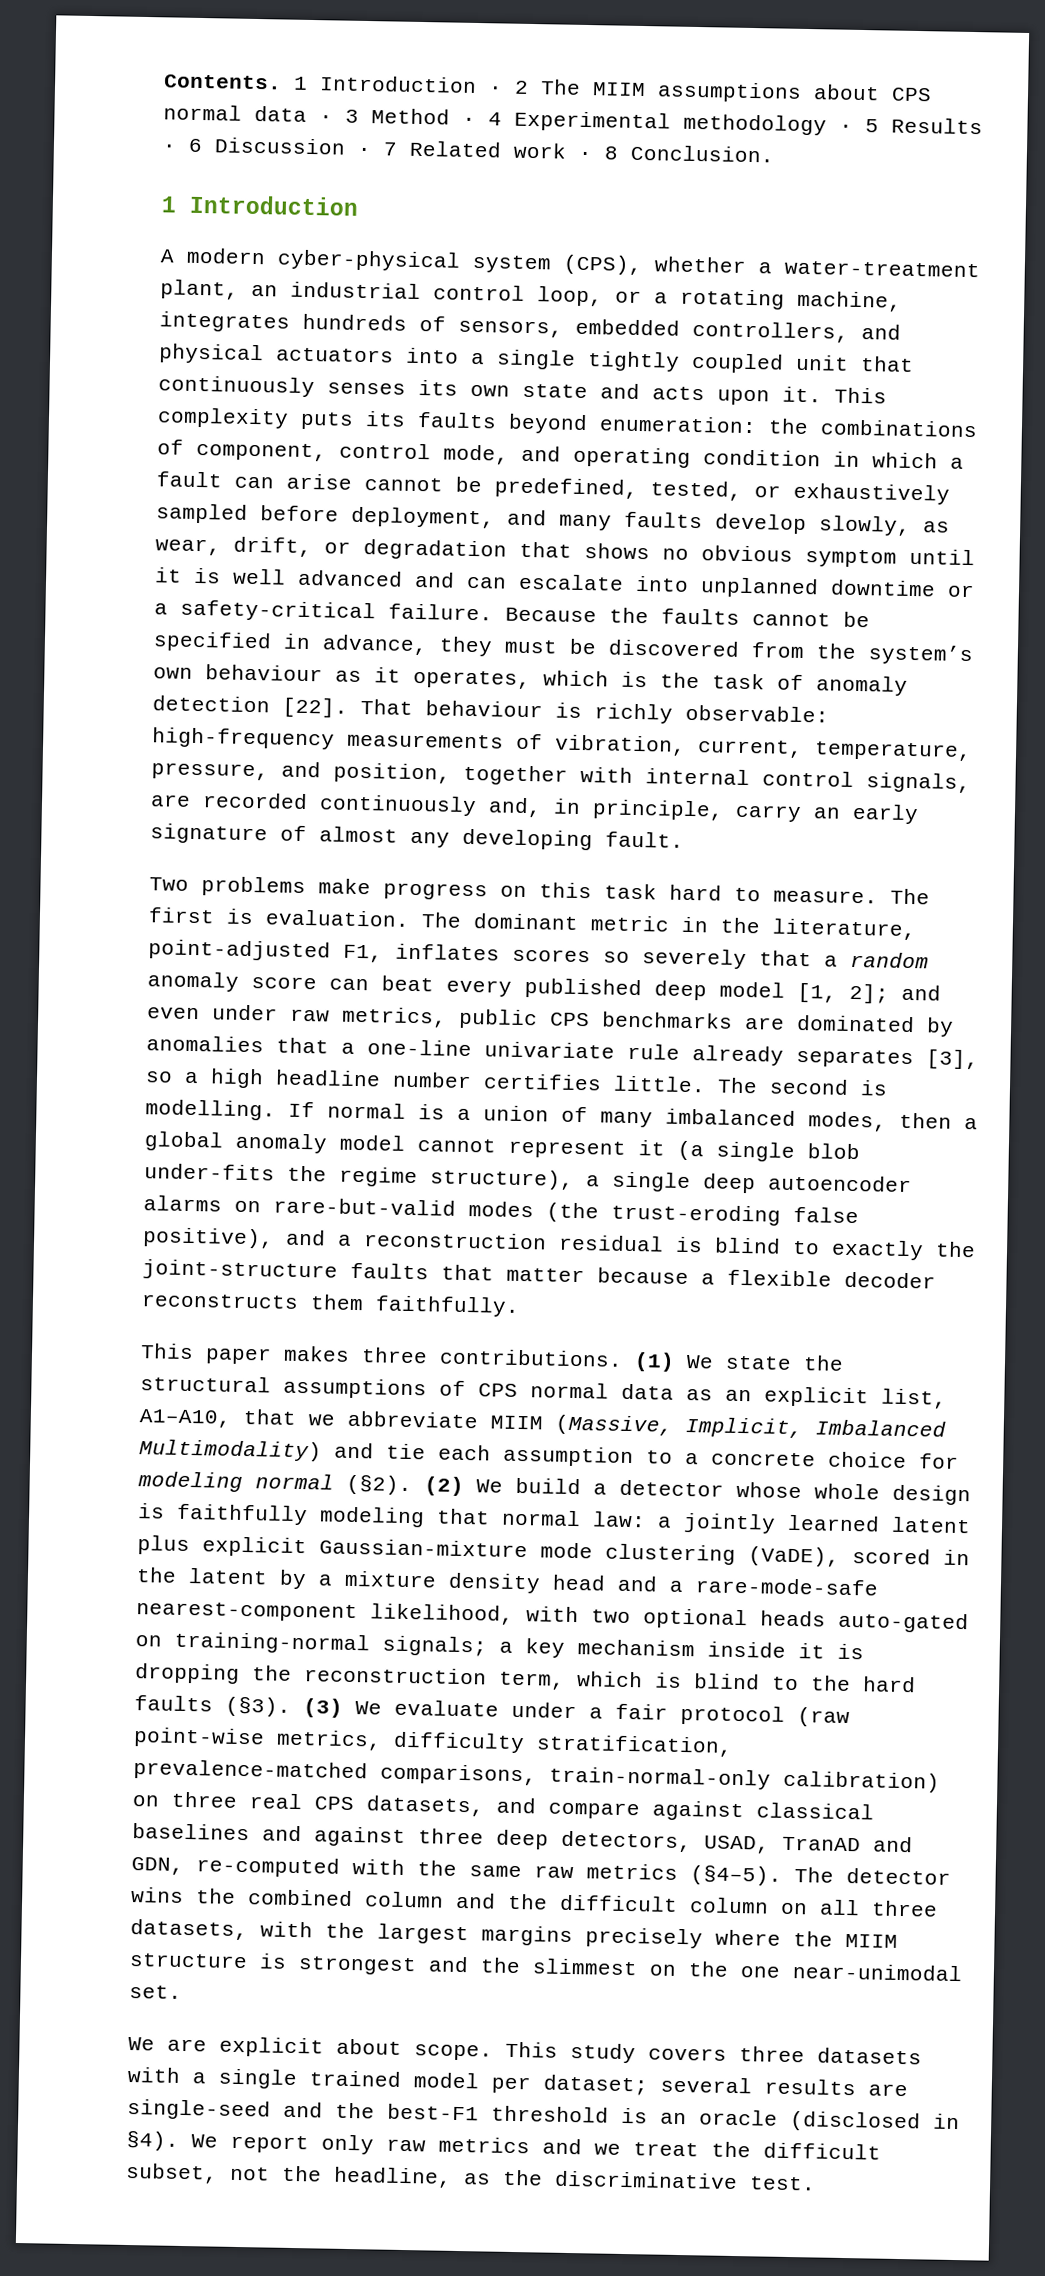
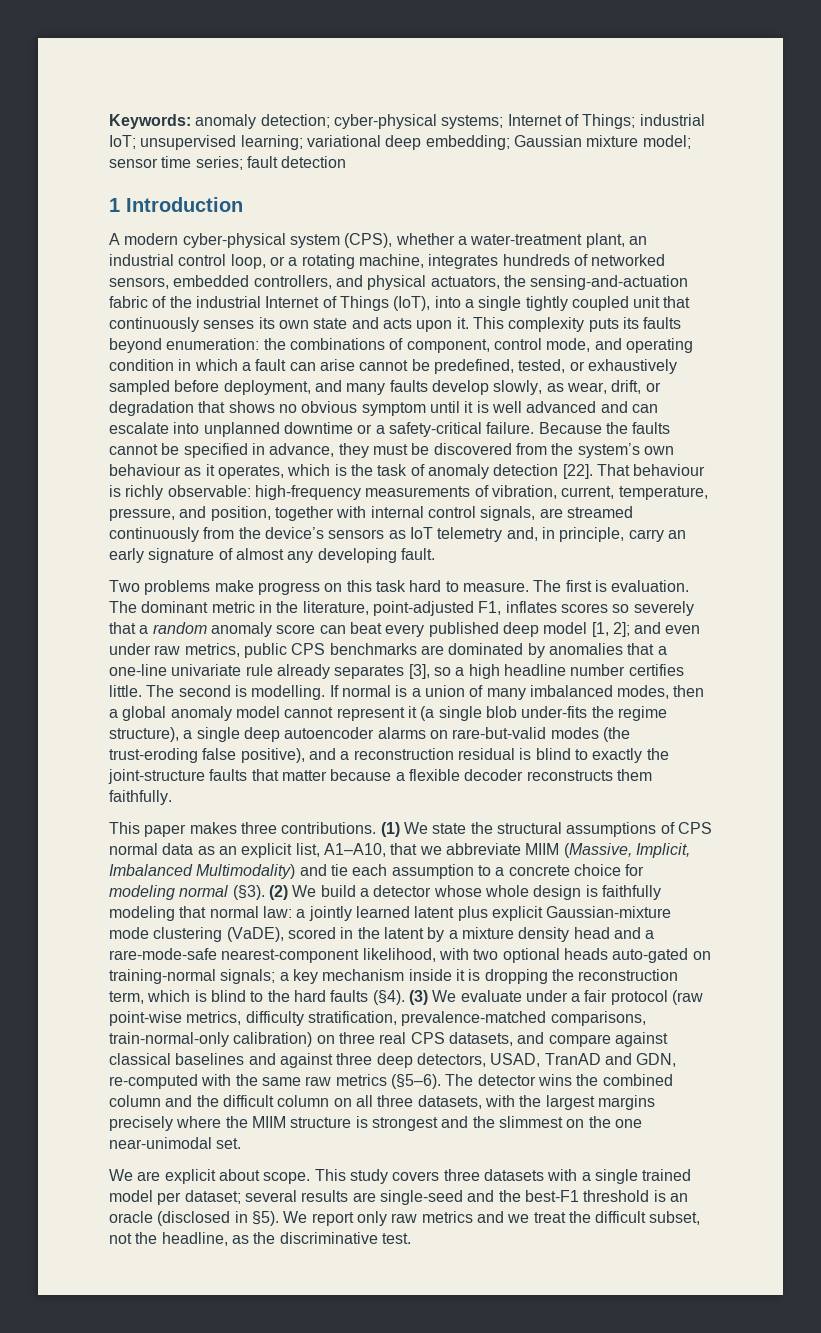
- Contents. 1 Introduction · 2 The MIIM assumptions about CPS normal data · 3 Method · 4 Experimental methodology · 5 Results · 6 Discussion · 7 Related work · 8 Conclusion.
+ Keywords: anomaly detection; cyber-physical systems; Internet of Things; industrial IoT; unsupervised learning; variational deep embedding; Gaussian mixture model; sensor time series; fault detection
- A modern cyber-physical system (CPS), whether a water-treatment plant, an industrial control loop, or a rotating machine, integrates hundreds of sensors, embedded controllers, and physical actuators into a single tightly coupled unit that continuously senses its own state and acts upon it.
+ A modern cyber-physical system (CPS), whether a water-treatment plant, an industrial control loop, or a rotating machine, integrates hundreds of networked sensors, embedded controllers, and physical actuators, the sensing-and-actuation fabric of the industrial Internet of Things (IoT), into a single tightly coupled unit that continuously senses its own state and acts upon it.
- That behaviour is richly observable: high-frequency measurements of vibration, current, temperature, pressure, and position, together with internal control signals, are recorded continuously and, in principle, carry an early signature of almost any developing fault.
+ That behaviour is richly observable: high-frequency measurements of vibration, current, temperature, pressure, and position, together with internal control signals, are streamed continuously from the device’s sensors as IoT telemetry and, in principle, carry an early signature of almost any developing fault.
- (1) We state the structural assumptions of CPS normal data as an explicit list, A1–A10, that we abbreviate MIIM (Massive, Implicit, Imbalanced Multimodality) and tie each assumption to a concrete choice for modeling normal (§2).
+ (1) We state the structural assumptions of CPS normal data as an explicit list, A1–A10, that we abbreviate MIIM (Massive, Implicit, Imbalanced Multimodality) and tie each assumption to a concrete choice for modeling normal (§3).
- a key mechanism inside it is dropping the reconstruction term, which is blind to the hard faults (§3).
+ a key mechanism inside it is dropping the reconstruction term, which is blind to the hard faults (§4).
- (3) We evaluate under a fair protocol (raw point-wise metrics, difficulty stratification, prevalence-matched comparisons, train-normal-only calibration) on three real CPS datasets, and compare against classical baselines and against three deep detectors, USAD, TranAD and GDN, re-computed with the same raw metrics (§4–5).
+ (3) We evaluate under a fair protocol (raw point-wise metrics, difficulty stratification, prevalence-matched comparisons, train-normal-only calibration) on three real CPS datasets, and compare against classical baselines and against three deep detectors, USAD, TranAD and GDN, re-computed with the same raw metrics (§5–6).
- This study covers three datasets with a single trained model per dataset; several results are single-seed and the best-F1 threshold is an oracle (disclosed in §4).
+ This study covers three datasets with a single trained model per dataset; several results are single-seed and the best-F1 threshold is an oracle (disclosed in §5).

